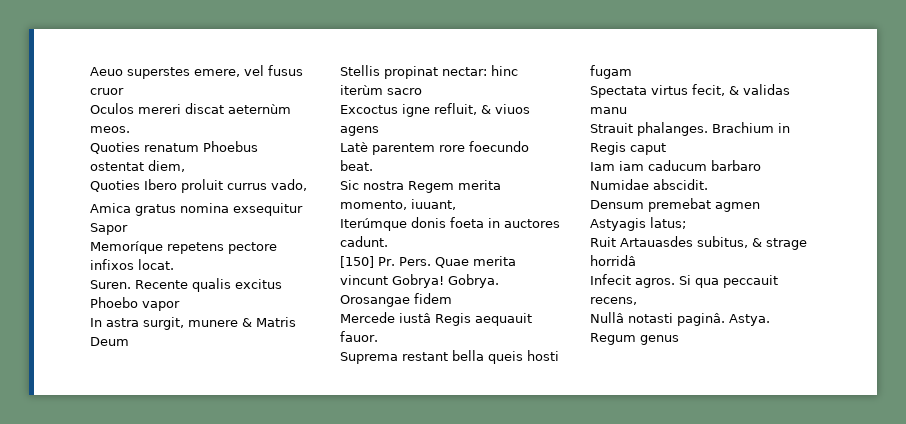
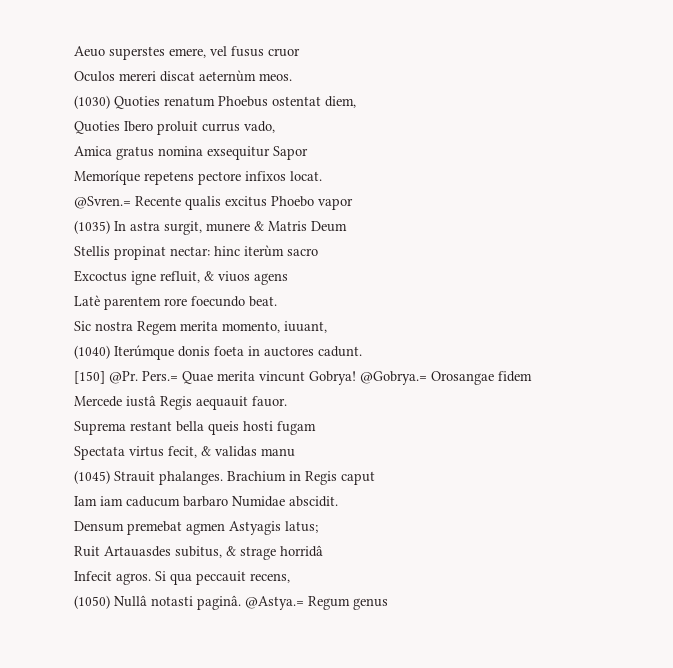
- Quoties renatum Phoebus ostentat diem,
+ (1030) Quoties renatum Phoebus ostentat diem,
- Suren. Recente qualis excitus Phoebo vapor
+ @Svren.= Recente qualis excitus Phoebo vapor
- In astra surgit, munere & Matris Deum
+ (1035) In astra surgit, munere & Matris Deum
- Iterúmque donis foeta in auctores cadunt.
+ (1040) Iterúmque donis foeta in auctores cadunt.
- [150] Pr. Pers. Quae merita vincunt Gobrya!
+ [150] @Pr. Pers.= Quae merita vincunt Gobrya!
- Gobrya. Orosangae fidem
+ @Gobrya.= Orosangae fidem
- Strauit phalanges.
+ (1045) Strauit phalanges.
- Nullâ notasti paginâ.
+ (1050) Nullâ notasti paginâ.
- Astya. Regum genus
+ @Astya.= Regum genus

